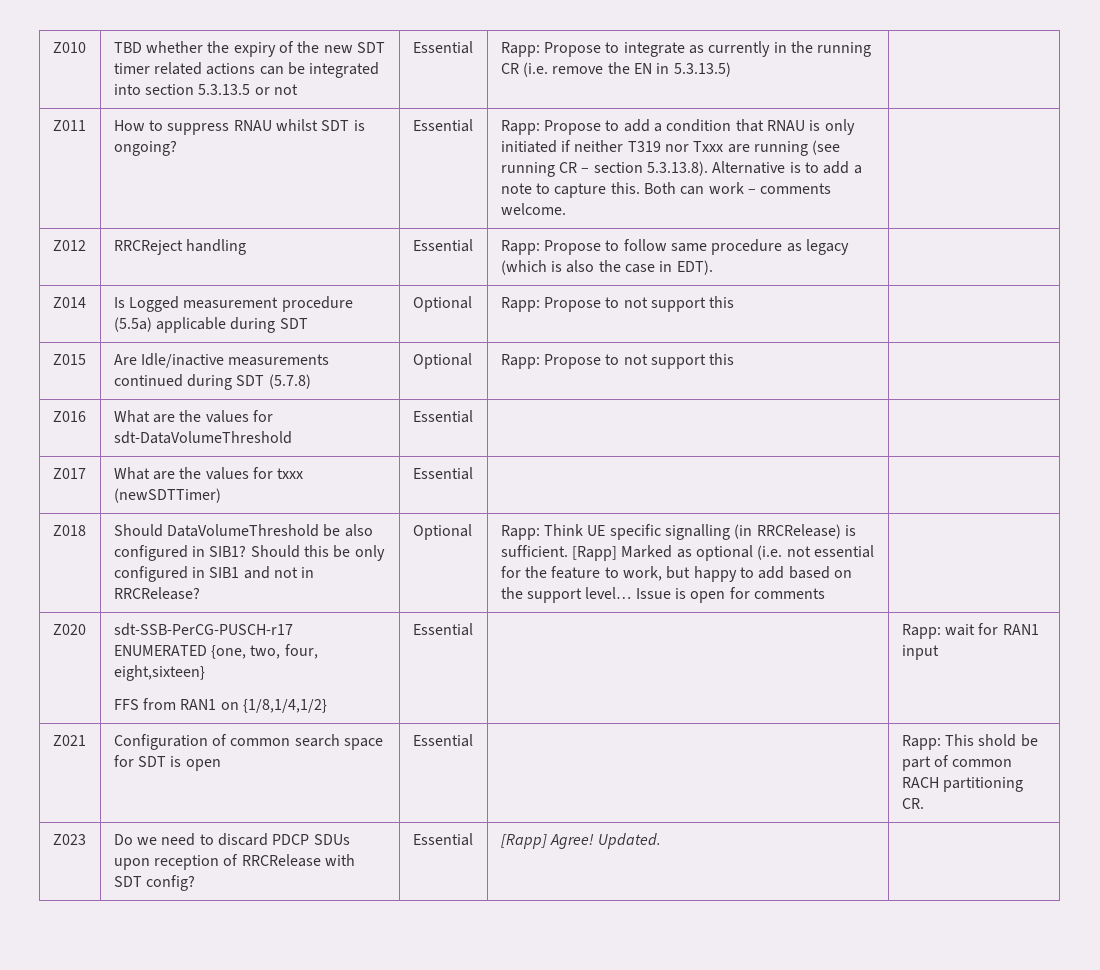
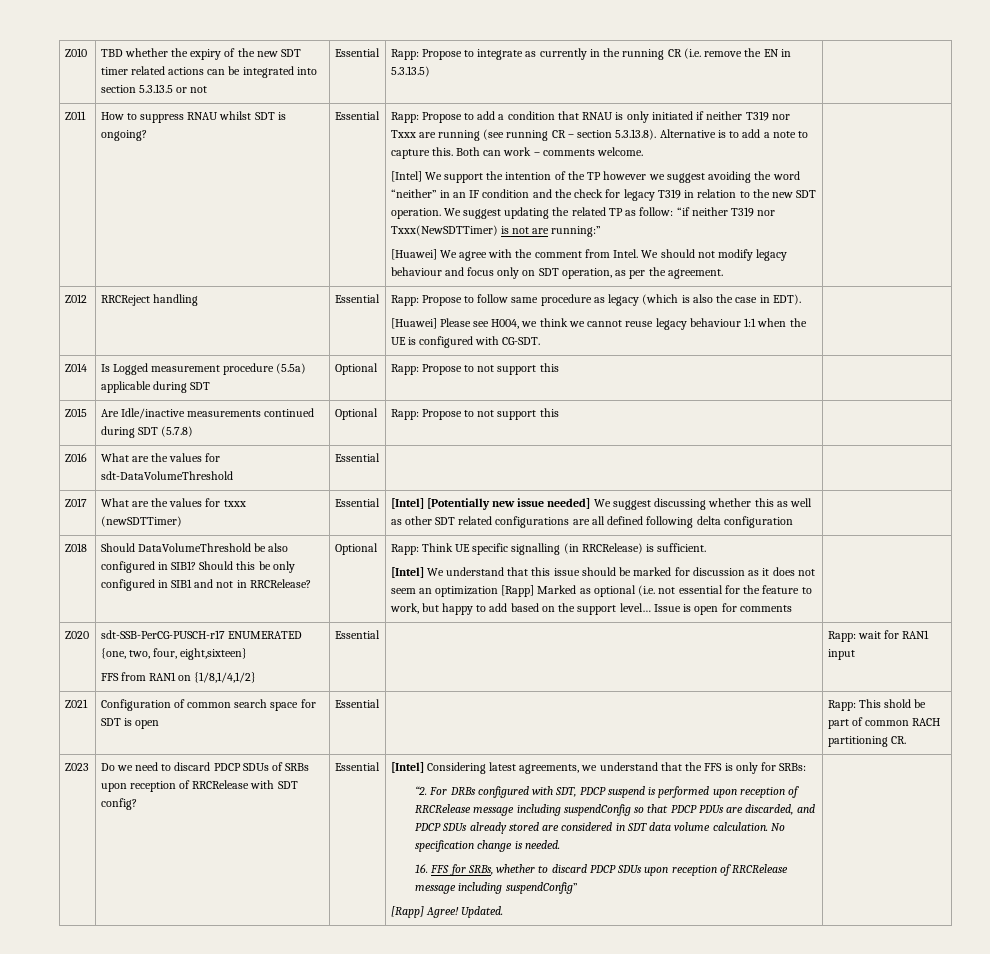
+ [Intel] We support the intention of the TP however we suggest avoiding the word “neither” in an IF condition and the check for legacy T319 in relation to the new SDT operation. We suggest updating the related TP as follow: “if neither T319 nor Txxx(NewSDTTimer) is not are running:”
+ [Huawei] We agree with the comment from Intel. We should not modify legacy behaviour and focus only on SDT operation, as per the agreement.
- Z012 | RRCReject handling | Essential | Rapp: Propose to follow same procedure as legacy (which is also the case in EDT). |
+ Z012 | RRCReject handling | Essential | Rapp: Propose to follow same procedure as legacy (which is also the case in EDT).
+ [Huawei] Please see H004, we think we cannot reuse legacy behaviour 1:1 when the UE is configured with CG-SDT. |
- Z017 | What are the values for txxx (newSDTTimer) | Essential | |
+ Z017 | What are the values for txxx (newSDTTimer) | Essential | [Intel] [Potentially new issue needed] We suggest discussing whether this as well as other SDT related configurations are all defined following delta configuration |
- Rapp: Think UE specific signalling (in RRCRelease) is sufficient. [Rapp] Marked as optional (i.e. not essential for the feature to work, but happy to add based on the support level…
+ Rapp: Think UE specific signalling (in RRCRelease) is sufficient.
+ [Intel] We understand that this issue should be marked for discussion as it does not seem an optimization [Rapp] Marked as optional (i.e. not essential for the feature to work, but happy to add based on the support level…
- Do we need to discard PDCP SDUs upon reception of RRCRelease with SDT config?
+ Do we need to discard PDCP SDUs of SRBs upon reception of RRCRelease with SDT config?
+ [Intel] Considering latest agreements, we understand that the FFS is only for SRBs:
+ “2. For DRBs configured with SDT, PDCP suspend is performed upon reception of RRCRelease message including suspendConfig so that PDCP PDUs are discarded, and PDCP SDUs already stored are considered in SDT data volume calculation. No specification change is needed.
+ 16. FFS for SRBs, whether to discard PDCP SDUs upon reception of RRCRelease message including suspendConfig”

